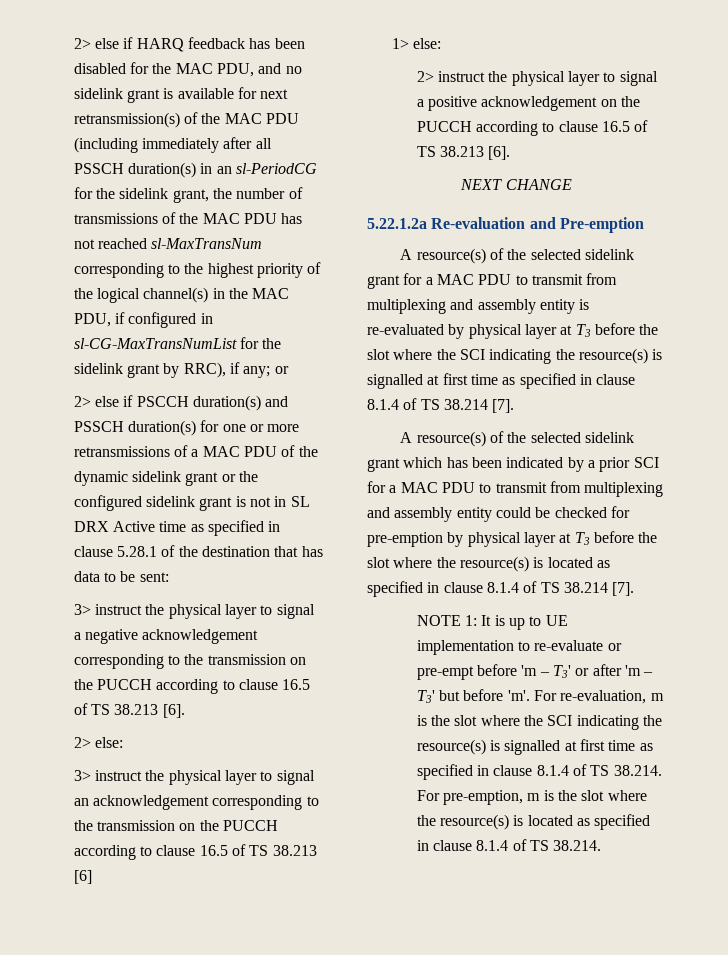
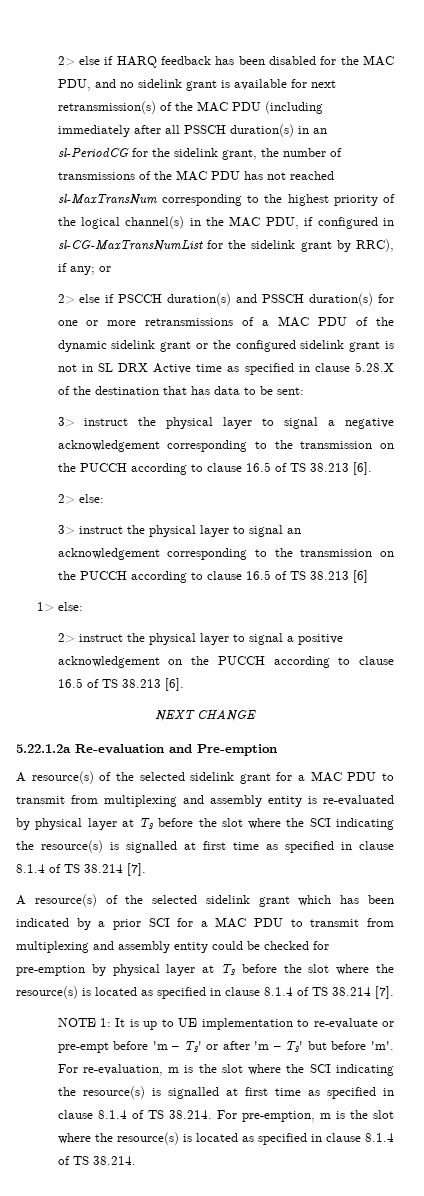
- 2> else if PSCCH duration(s) and PSSCH duration(s) for one or more retransmissions of a MAC PDU of the dynamic sidelink grant or the configured sidelink grant is not in SL DRX Active time as specified in clause 5.28.1 of the destination that has data to be sent:
+ 2> else if PSCCH duration(s) and PSSCH duration(s) for one or more retransmissions of a MAC PDU of the dynamic sidelink grant or the configured sidelink grant is not in SL DRX Active time as specified in clause 5.28.X of the destination that has data to be sent:

